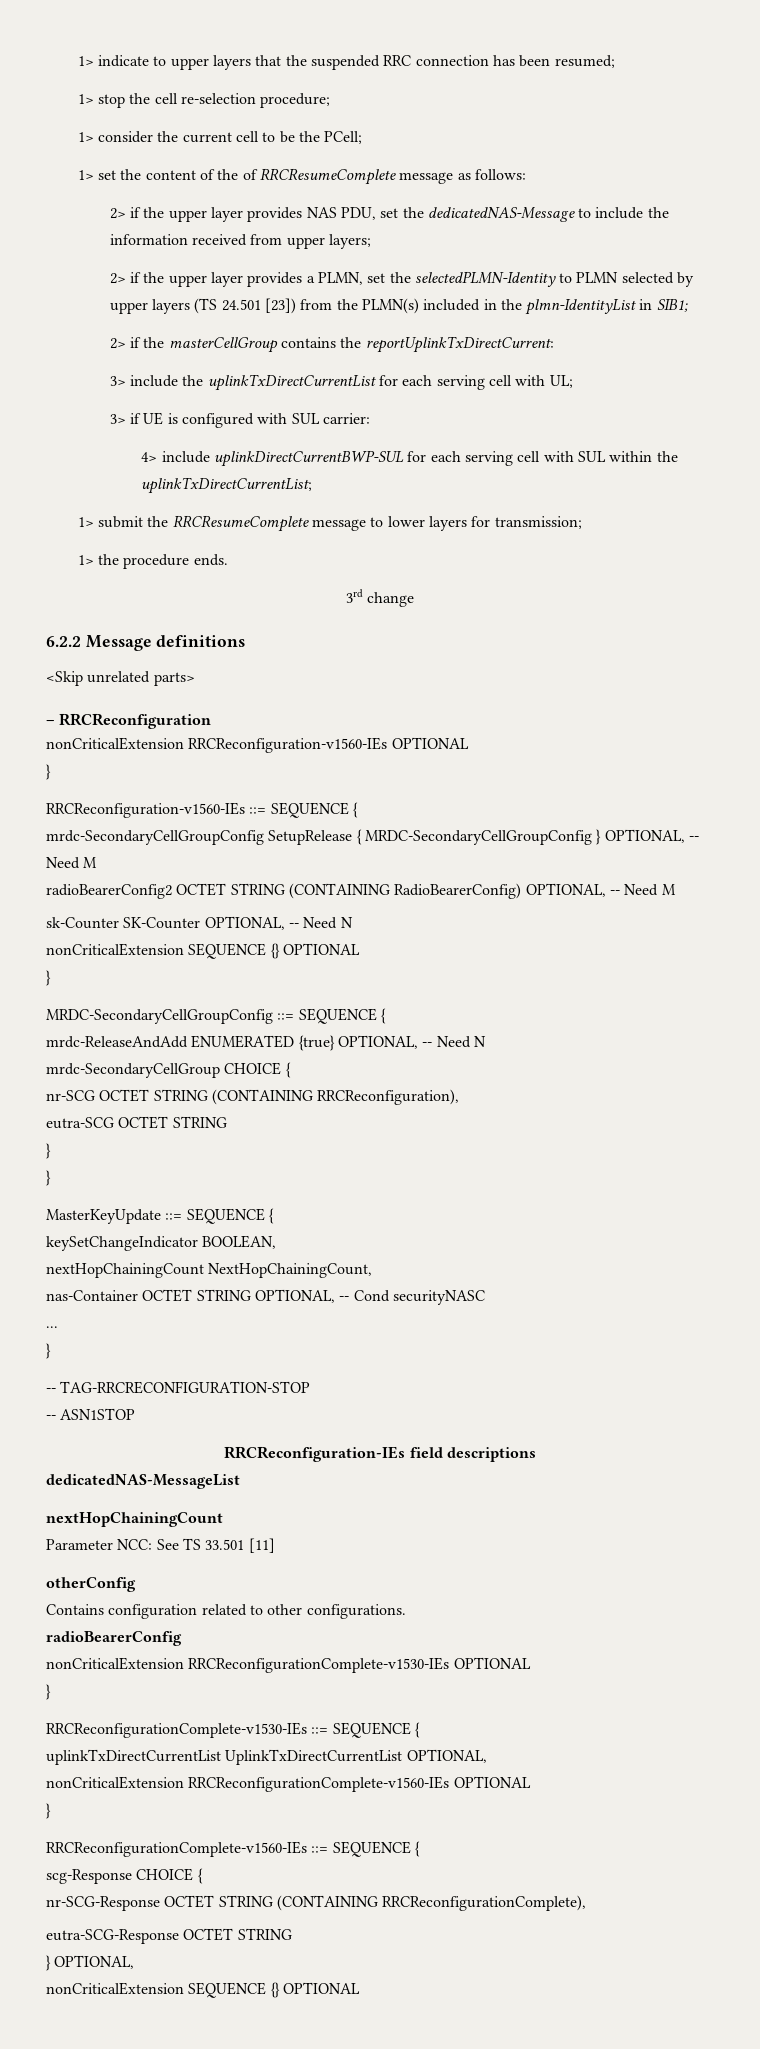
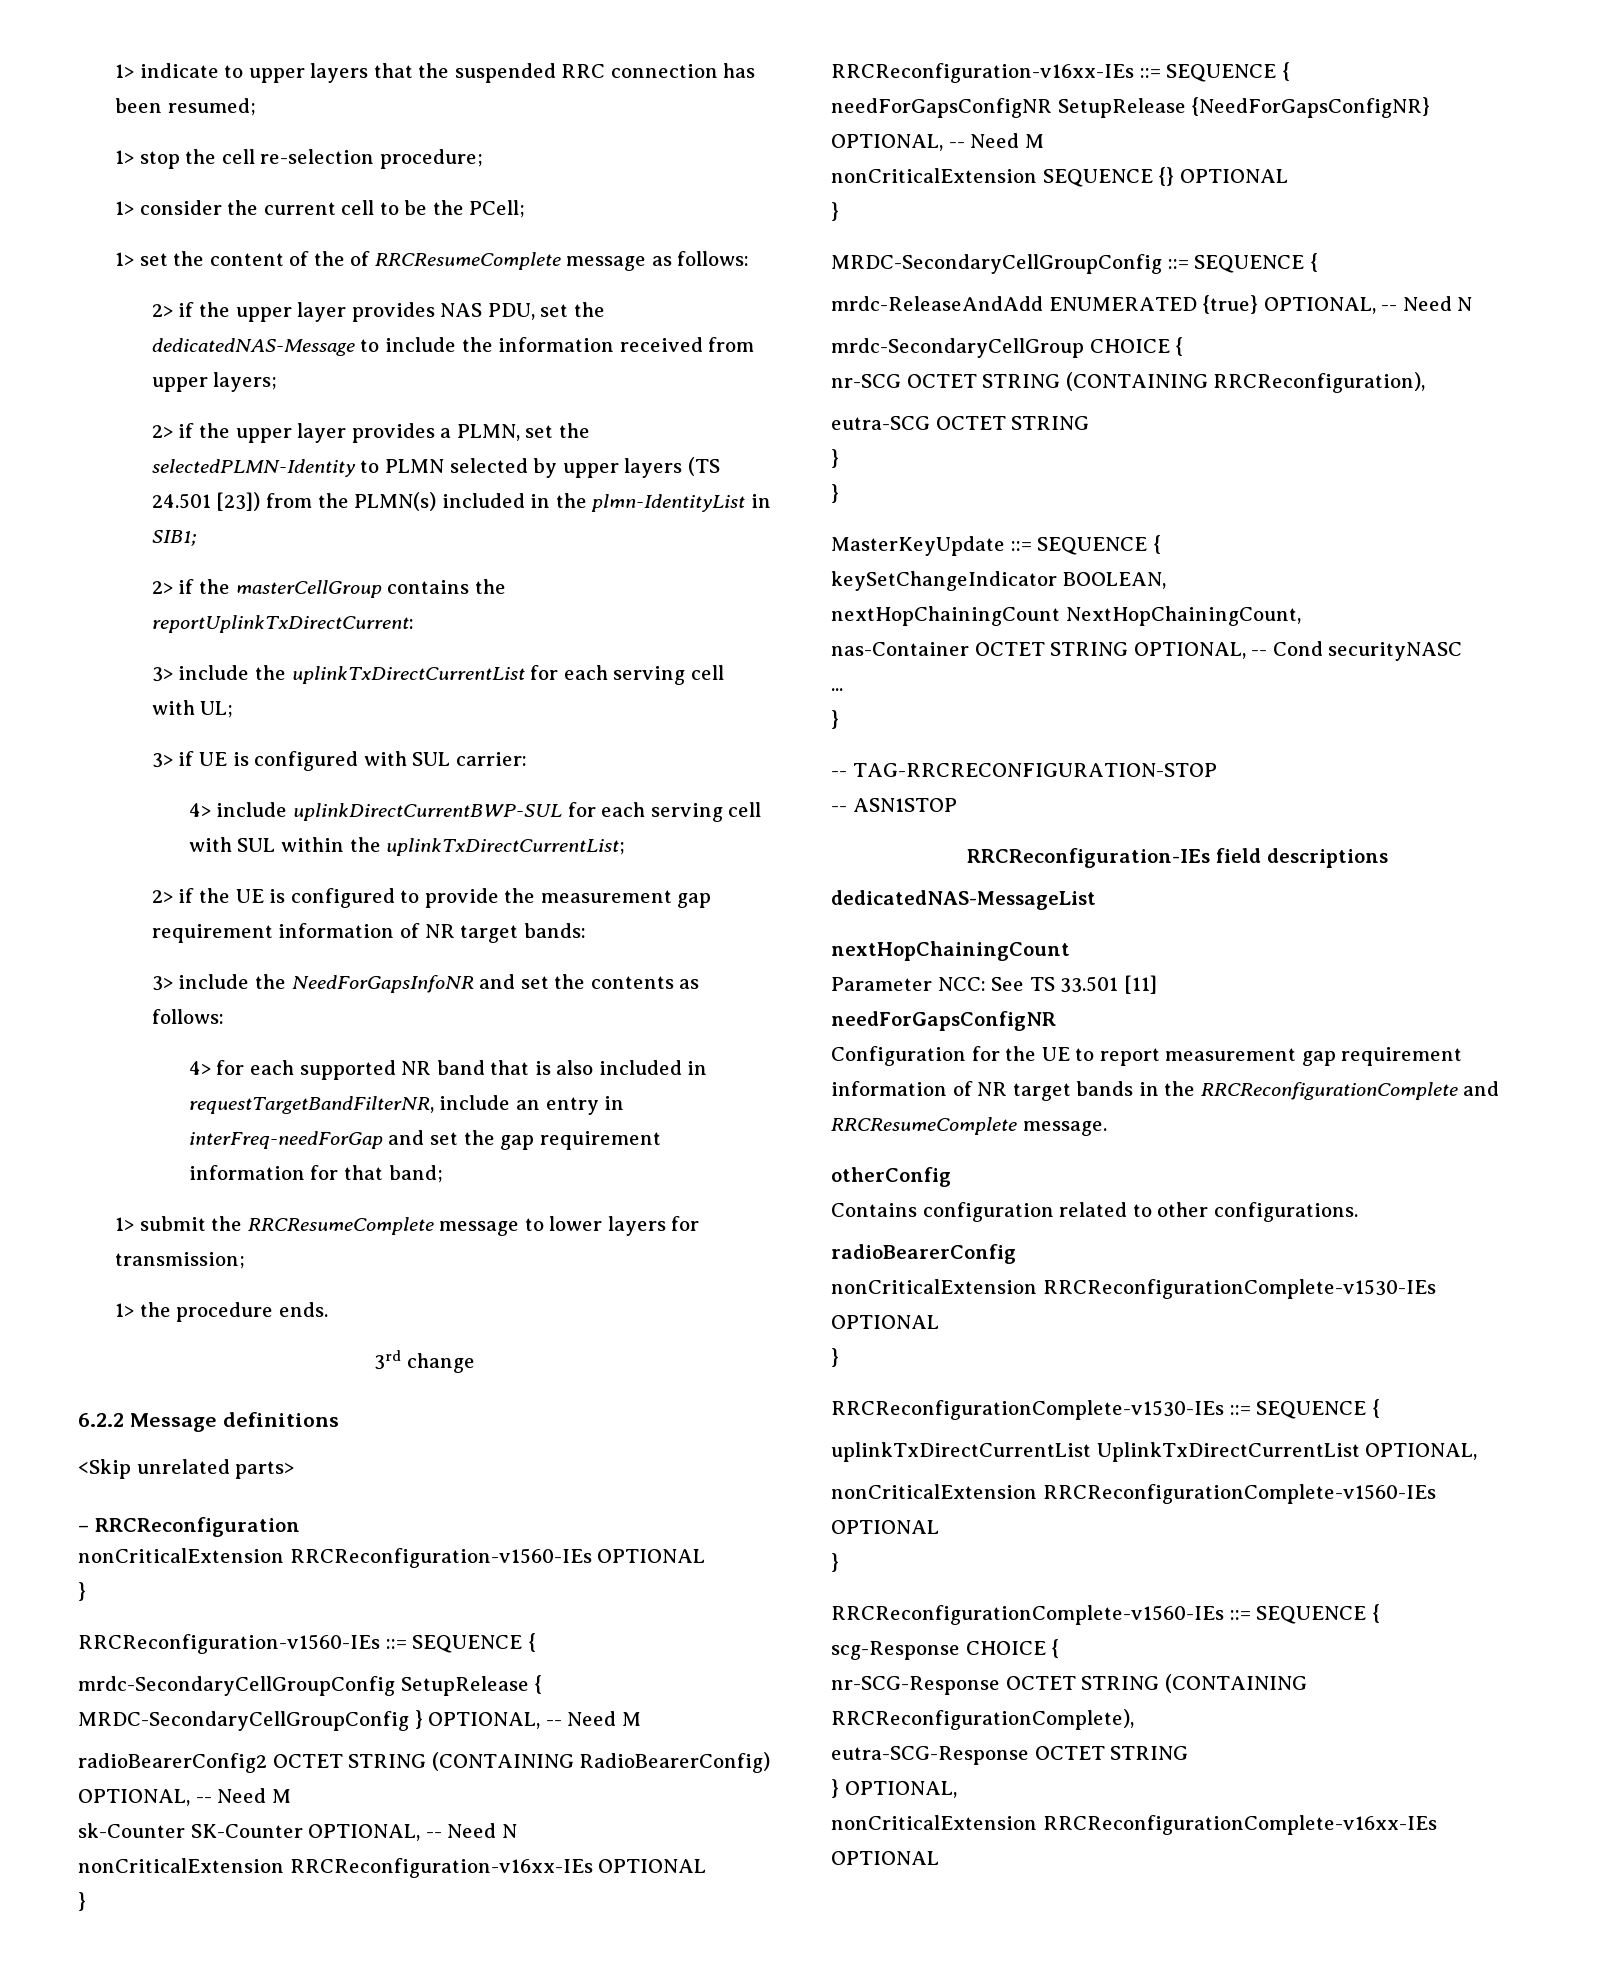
+ 2> if the UE is configured to provide the measurement gap requirement information of NR target bands:
+ 3> include the NeedForGapsInfoNR and set the contents as follows:
+ 4> for each supported NR band that is also included in requestTargetBandFilterNR, include an entry in interFreq-needForGap and set the gap requirement information for that band;
+ nonCriticalExtension RRCReconfiguration-v16xx-IEs OPTIONAL
+ }
+ RRCReconfiguration-v16xx-IEs ::= SEQUENCE {
+ needForGapsConfigNR SetupRelease {NeedForGapsConfigNR} OPTIONAL, -- Need M
  Parameter NCC: See TS 33.501 [11]
+ needForGapsConfigNR
+ Configuration for the UE to report measurement gap requirement information of NR target bands in the RRCReconfigurationComplete and RRCResumeComplete message.
  eutra-SCG-Response OCTET STRING
  } OPTIONAL,
- nonCriticalExtension SEQUENCE {} OPTIONAL
+ nonCriticalExtension RRCReconfigurationComplete-v16xx-IEs OPTIONAL

